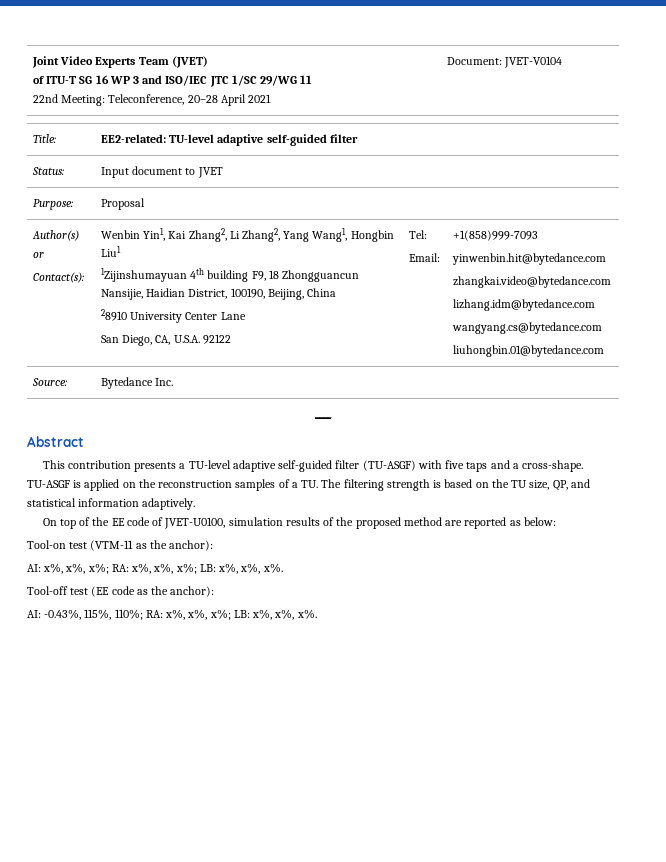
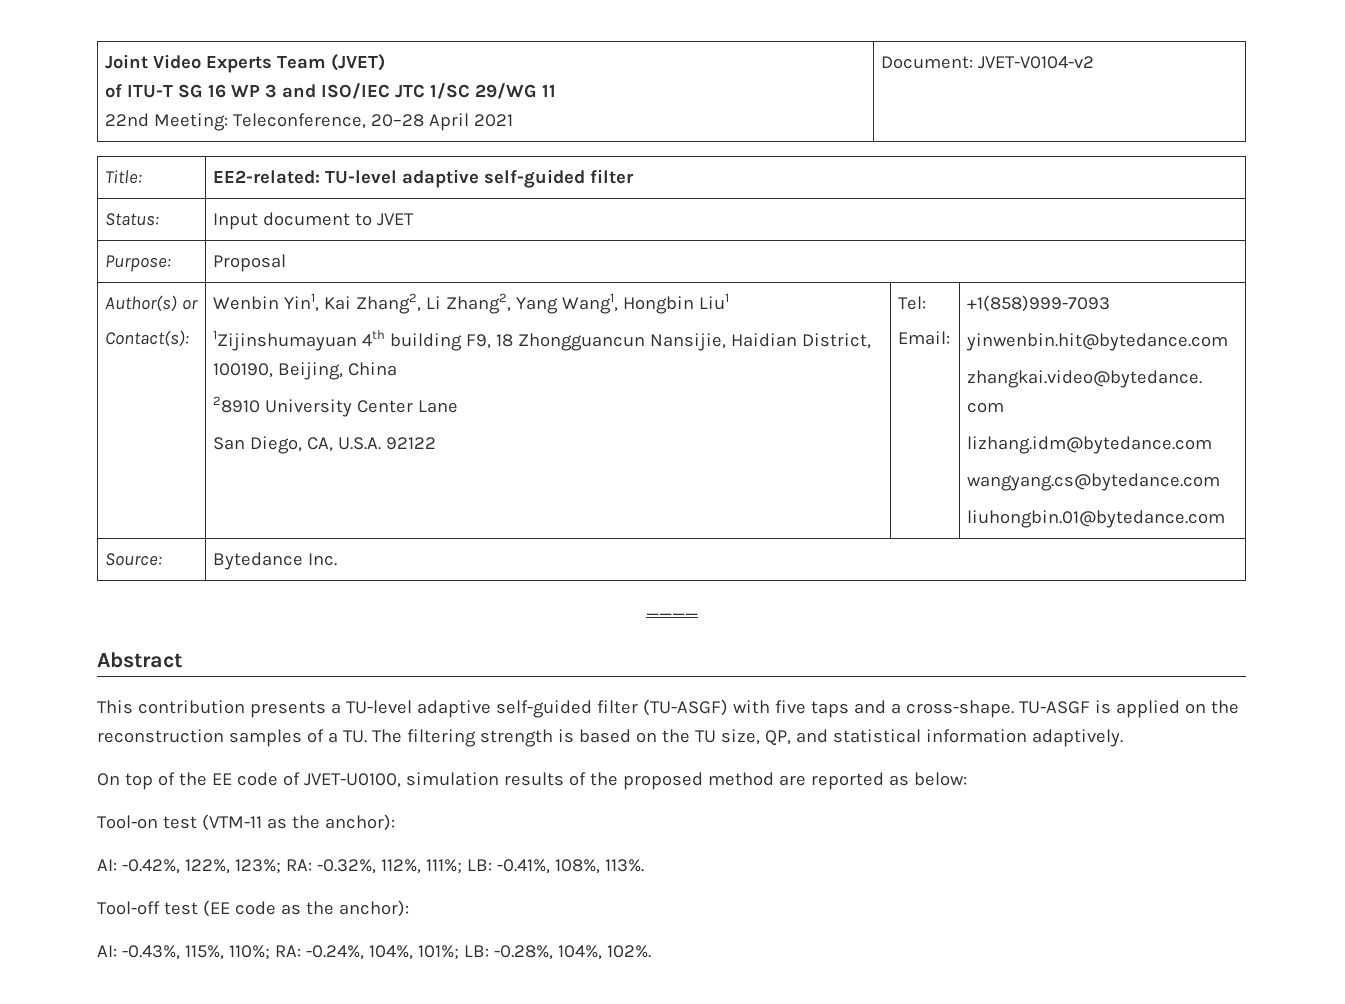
  Joint Video Experts Team (JVET)
  of ITU-T SG 16 WP 3 and ISO/IEC JTC 1/SC 29/WG 11
- 22nd Meeting: Teleconference, 20–28 April 2021 | Document: JVET-V0104
+ 22nd Meeting: Teleconference, 20–28 April 2021 | Document: JVET-V0104-v2
- AI: x%, x%, x%; RA: x%, x%, x%; LB: x%, x%, x%.
+ AI: -0.42%, 122%, 123%; RA: -0.32%, 112%, 111%; LB: -0.41%, 108%, 113%.
- AI: -0.43%, 115%, 110%; RA: x%, x%, x%; LB: x%, x%, x%.
+ AI: -0.43%, 115%, 110%; RA: -0.24%, 104%, 101%; LB: -0.28%, 104%, 102%.

